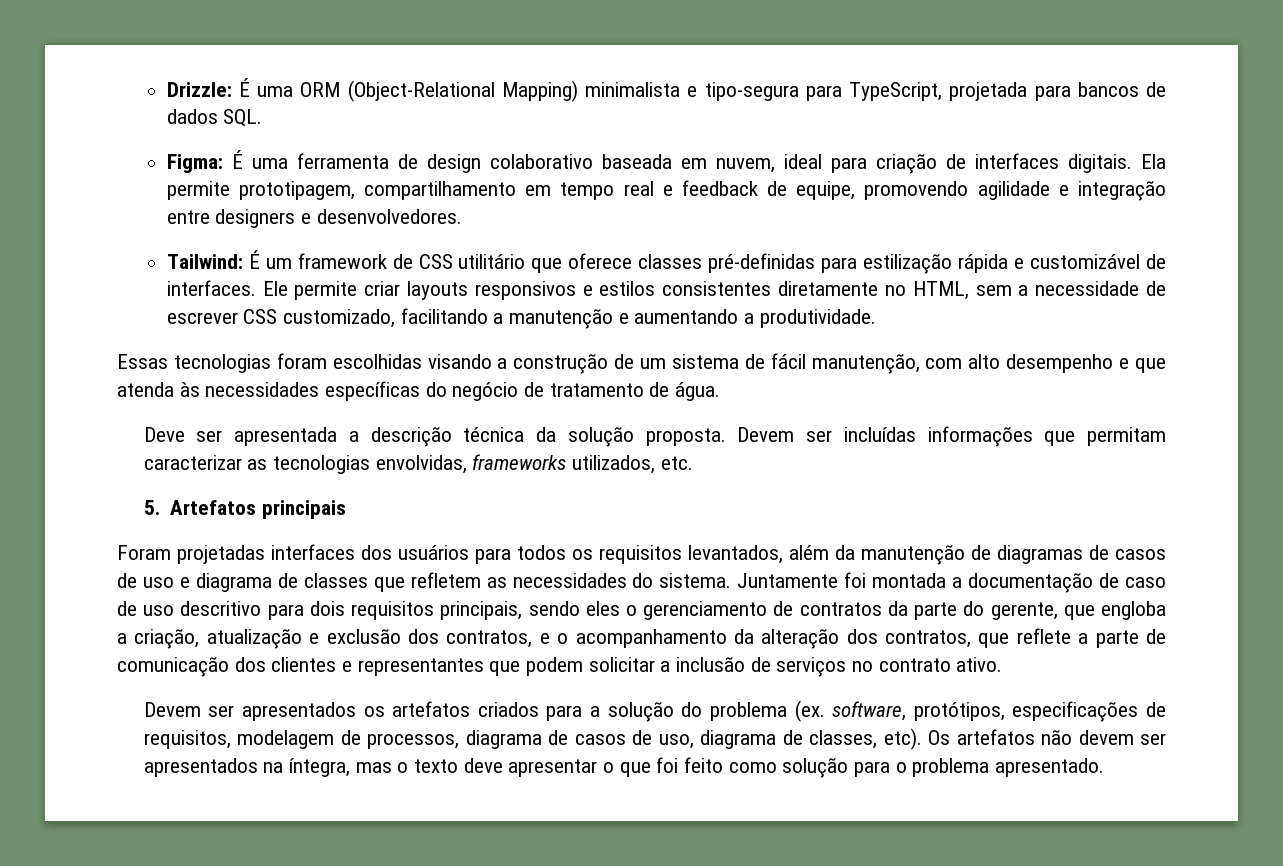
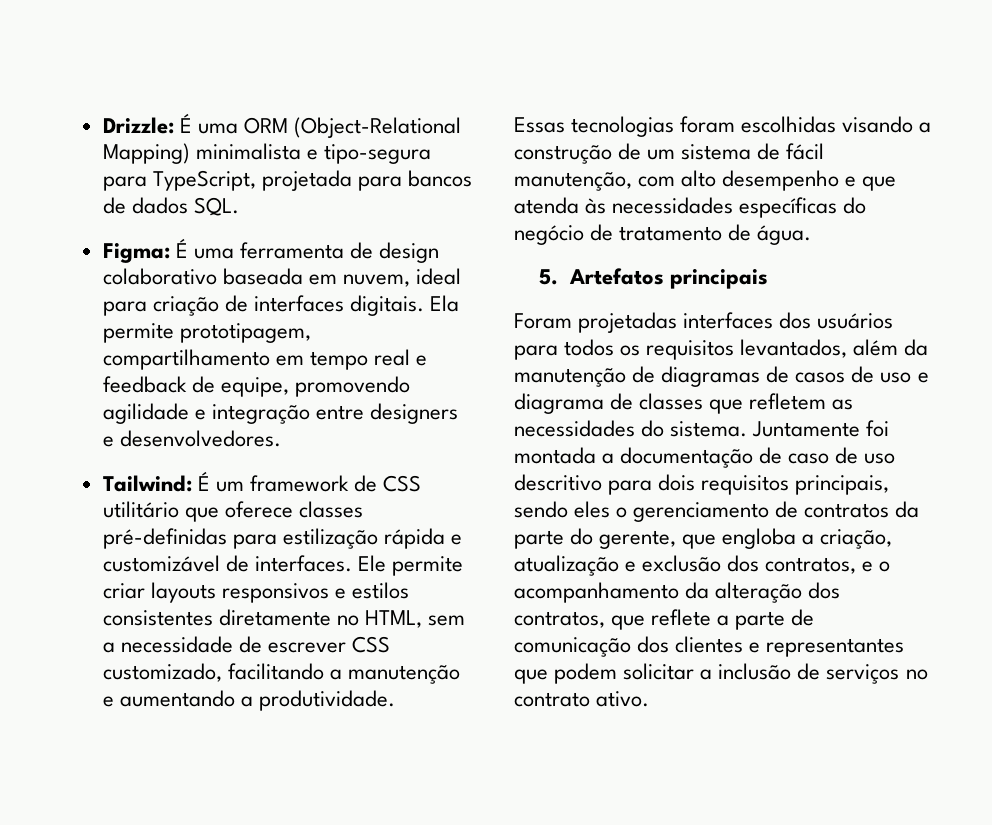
- Deve ser apresentada a descrição técnica da solução proposta. Devem ser incluídas informações que permitam caracterizar as tecnologias envolvidas, frameworks utilizados, etc.
- Devem ser apresentados os artefatos criados para a solução do problema (ex. software, protótipos, especificações de requisitos, modelagem de processos, diagrama de casos de uso, diagrama de classes, etc). Os artefatos não devem ser apresentados na íntegra, mas o texto deve apresentar o que foi feito como solução para o problema apresentado.

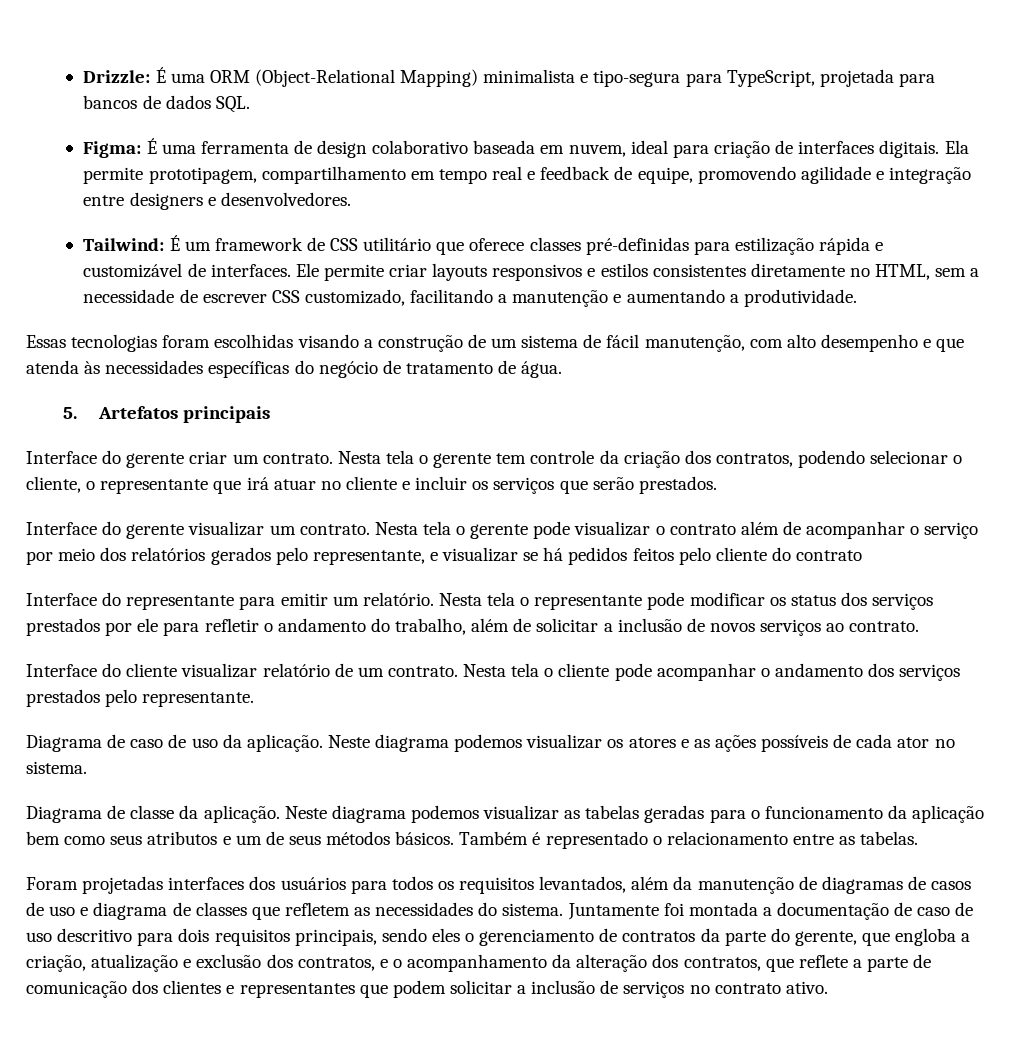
+ Interface do gerente criar um contrato. Nesta tela o gerente tem controle da criação dos contratos, podendo selecionar o cliente, o representante que irá atuar no cliente e incluir os serviços que serão prestados.
+ Interface do gerente visualizar um contrato. Nesta tela o gerente pode visualizar o contrato além de acompanhar o serviço por meio dos relatórios gerados pelo representante, e visualizar se há pedidos feitos pelo cliente do contrato
+ Interface do representante para emitir um relatório. Nesta tela o representante pode modificar os status dos serviços prestados por ele para refletir o andamento do trabalho, além de solicitar a inclusão de novos serviços ao contrato.
+ Interface do cliente visualizar relatório de um contrato. Nesta tela o cliente pode acompanhar o andamento dos serviços prestados pelo representante.
+ Diagrama de caso de uso da aplicação. Neste diagrama podemos visualizar os atores e as ações possíveis de cada ator no sistema.
+ Diagrama de classe da aplicação. Neste diagrama podemos visualizar as tabelas geradas para o funcionamento da aplicação bem como seus atributos e um de seus métodos básicos. Também é representado o relacionamento entre as tabelas.

